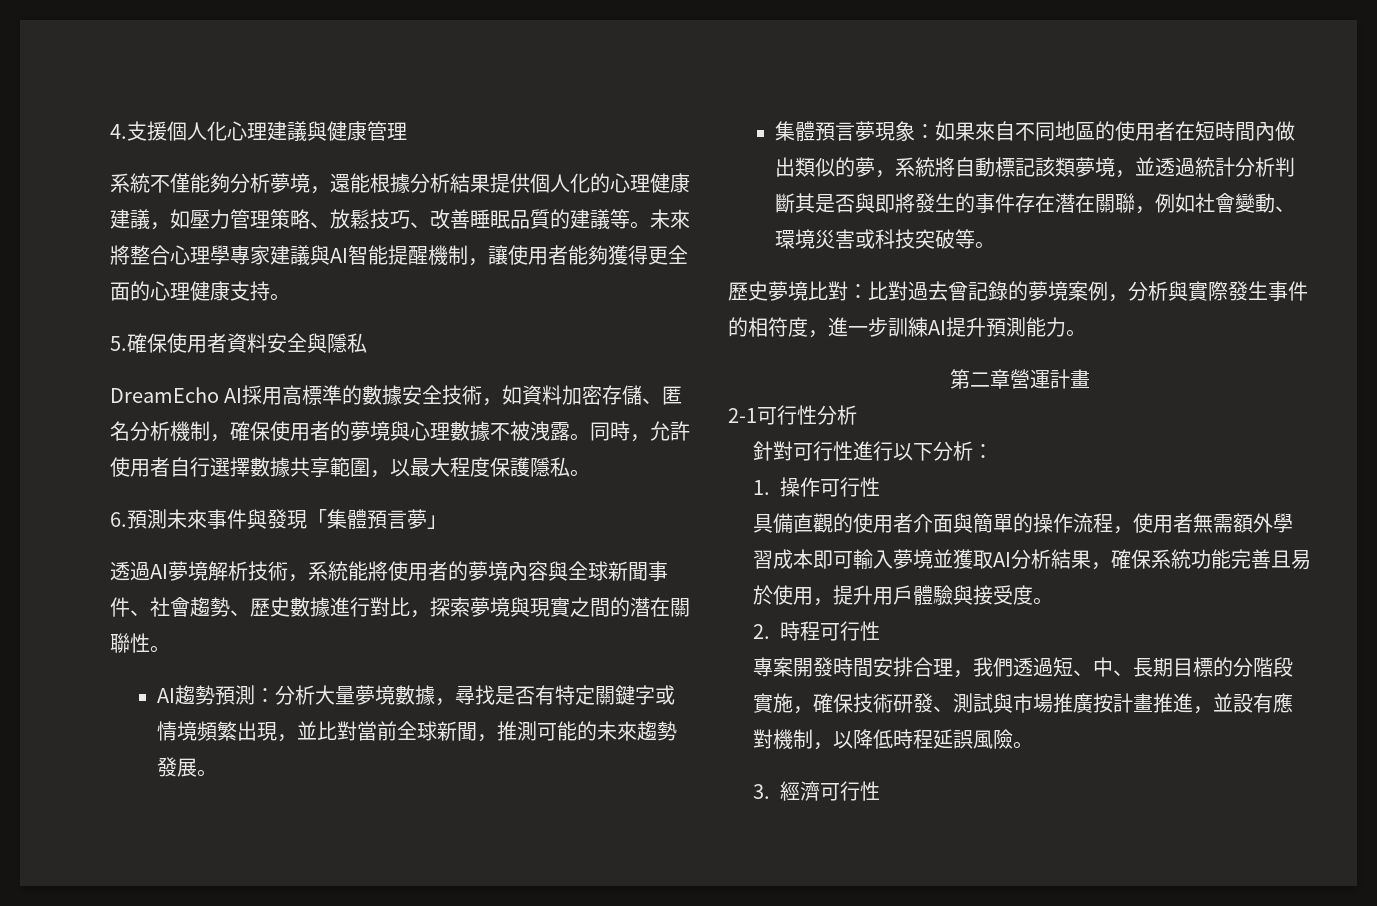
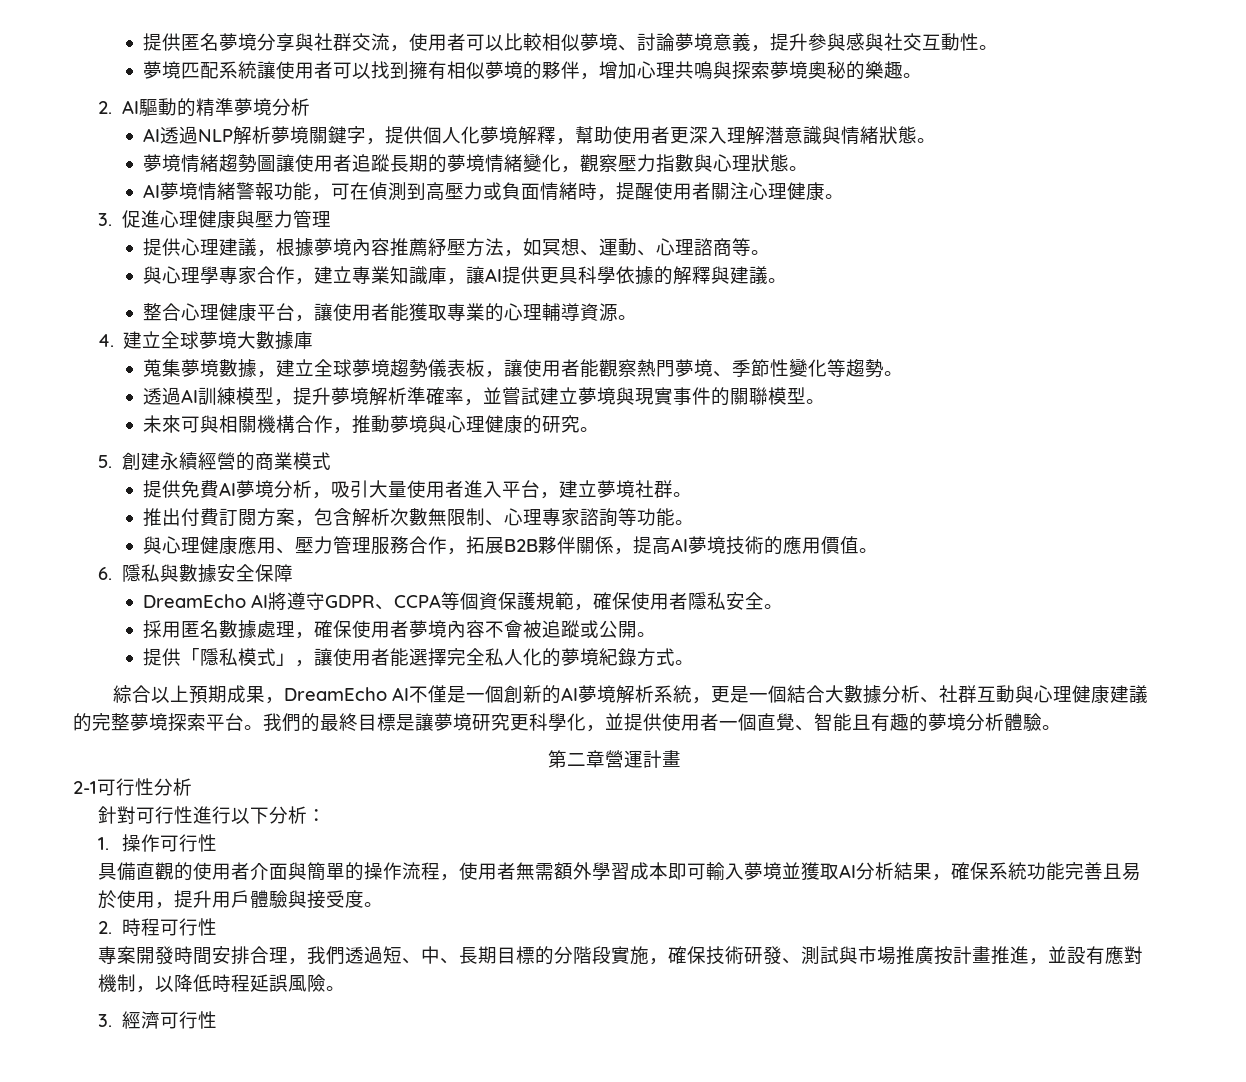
- 4.支援個人化心理建議與健康管理
- 系統不僅能夠分析夢境，還能根據分析結果提供個人化的心理健康建議，如壓力管理策略、放鬆技巧、改善睡眠品質的建議等。未來將整合心理學專家建議與AI智能提醒機制，讓使用者能夠獲得更全面的心理健康支持。
- 5.確保使用者資料安全與隱私
- DreamEcho AI採用高標準的數據安全技術，如資料加密存儲、匿名分析機制，確保使用者的夢境與心理數據不被洩露。同時，允許使用者自行選擇數據共享範圍，以最大程度保護隱私。
- 6.預測未來事件與發現「集體預言夢」
- 透過AI夢境解析技術，系統能將使用者的夢境內容與全球新聞事件、社會趨勢、歷史數據進行對比，探索夢境與現實之間的潛在關聯性。
- AI趨勢預測：分析大量夢境數據，尋找是否有特定關鍵字或情境頻繁出現，並比對當前全球新聞，推測可能的未來趨勢發展。
- 集體預言夢現象：如果來自不同地區的使用者在短時間內做出類似的夢，系統將自動標記該類夢境，並透過統計分析判斷其是否與即將發生的事件存在潛在關聯，例如社會變動、環境災害或科技突破等。
- 歷史夢境比對：比對過去曾記錄的夢境案例，分析與實際發生事件的相符度，進一步訓練AI提升預測能力。
+ 提供匿名夢境分享與社群交流，使用者可以比較相似夢境、討論夢境意義，提升參與感與社交互動性。
+ 夢境匹配系統讓使用者可以找到擁有相似夢境的夥伴，增加心理共鳴與探索夢境奧秘的樂趣。
+ 2. AI驅動的精準夢境分析
+ AI透過NLP解析夢境關鍵字，提供個人化夢境解釋，幫助使用者更深入理解潛意識與情緒狀態。
+ 夢境情緒趨勢圖讓使用者追蹤長期的夢境情緒變化，觀察壓力指數與心理狀態。
+ AI夢境情緒警報功能，可在偵測到高壓力或負面情緒時，提醒使用者關注心理健康。
+ 3.促進心理健康與壓力管理
+ 提供心理建議，根據夢境內容推薦紓壓方法，如冥想、運動、心理諮商等。
+ 與心理學專家合作，建立專業知識庫，讓AI提供更具科學依據的解釋與建議。
+ 整合心理健康平台，讓使用者能獲取專業的心理輔導資源。
+ 4.建立全球夢境大數據庫
+ 蒐集夢境數據，建立全球夢境趨勢儀表板，讓使用者能觀察熱門夢境、季節性變化等趨勢。
+ 透過AI訓練模型，提升夢境解析準確率，並嘗試建立夢境與現實事件的關聯模型。
+ 未來可與相關機構合作，推動夢境與心理健康的研究。
+ 5.創建永續經營的商業模式
+ 提供免費AI夢境分析，吸引大量使用者進入平台，建立夢境社群。
+ 推出付費訂閱方案，包含解析次數無限制、心理專家諮詢等功能。
+ 與心理健康應用、壓力管理服務合作，拓展B2B夥伴關係，提高AI夢境技術的應用價值。
+ 6.隱私與數據安全保障
+ DreamEcho AI將遵守GDPR、CCPA等個資保護規範，確保使用者隱私安全。
+ 採用匿名數據處理，確保使用者夢境內容不會被追蹤或公開。
+ 提供「隱私模式」，讓使用者能選擇完全私人化的夢境紀錄方式。
+ 綜合以上預期成果，DreamEcho AI不僅是一個創新的AI夢境解析系統，更是一個結合大數據分析、社群互動與心理健康建議的完整夢境探索平台。我們的最終目標是讓夢境研究更科學化，並提供使用者一個直覺、智能且有趣的夢境分析體驗。

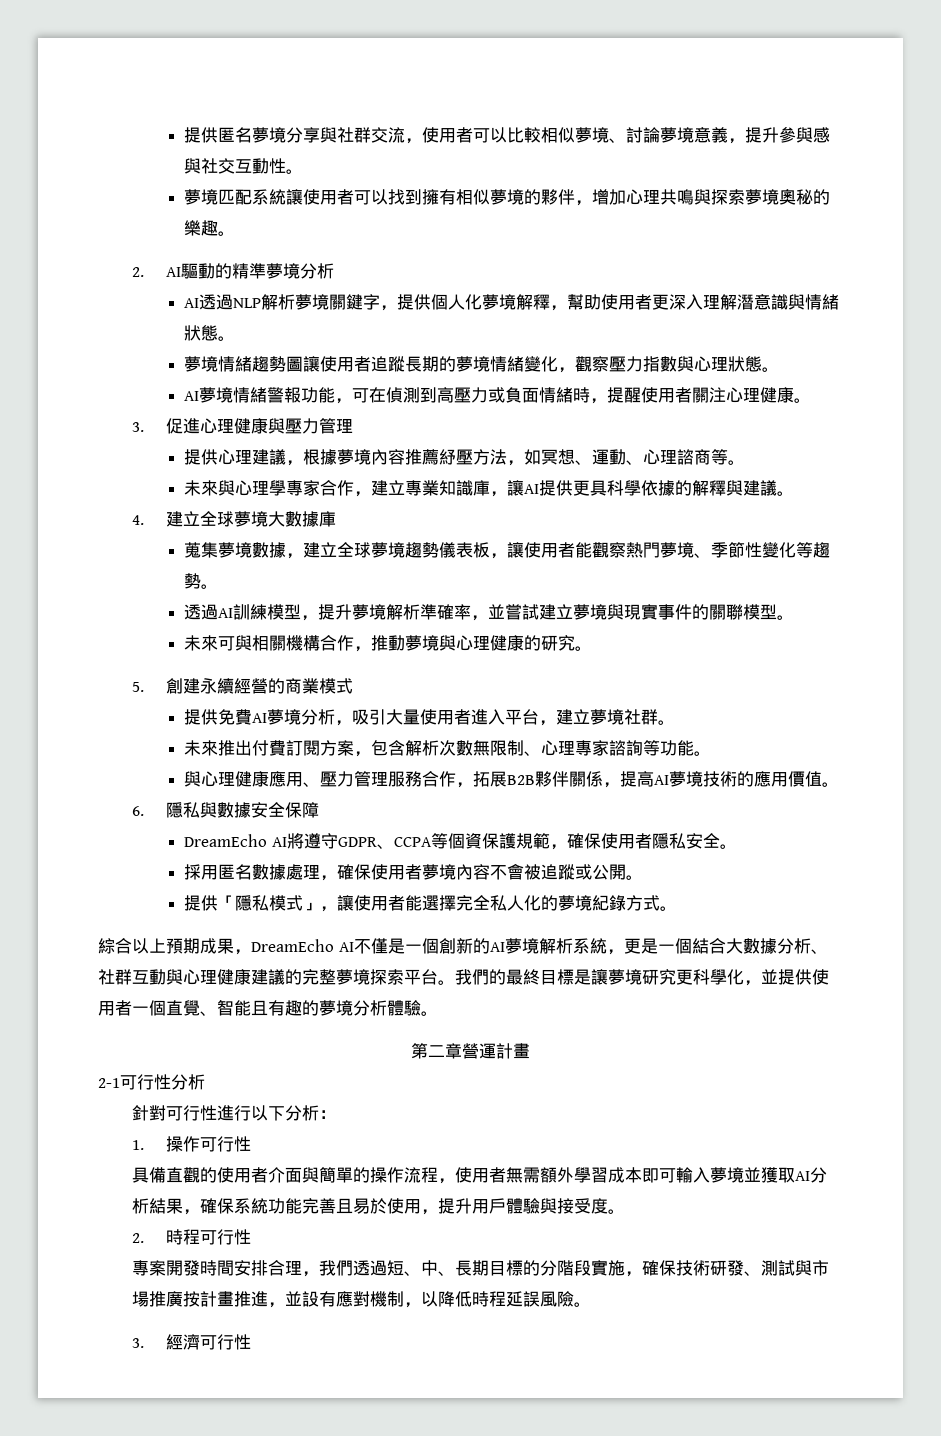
- 與心理學專家合作，建立專業知識庫，讓AI提供更具科學依據的解釋與建議。
+ 未來與心理學專家合作，建立專業知識庫，讓AI提供更具科學依據的解釋與建議。
- 整合心理健康平台，讓使用者能獲取專業的心理輔導資源。
- 推出付費訂閱方案，包含解析次數無限制、心理專家諮詢等功能。
+ 未來推出付費訂閱方案，包含解析次數無限制、心理專家諮詢等功能。

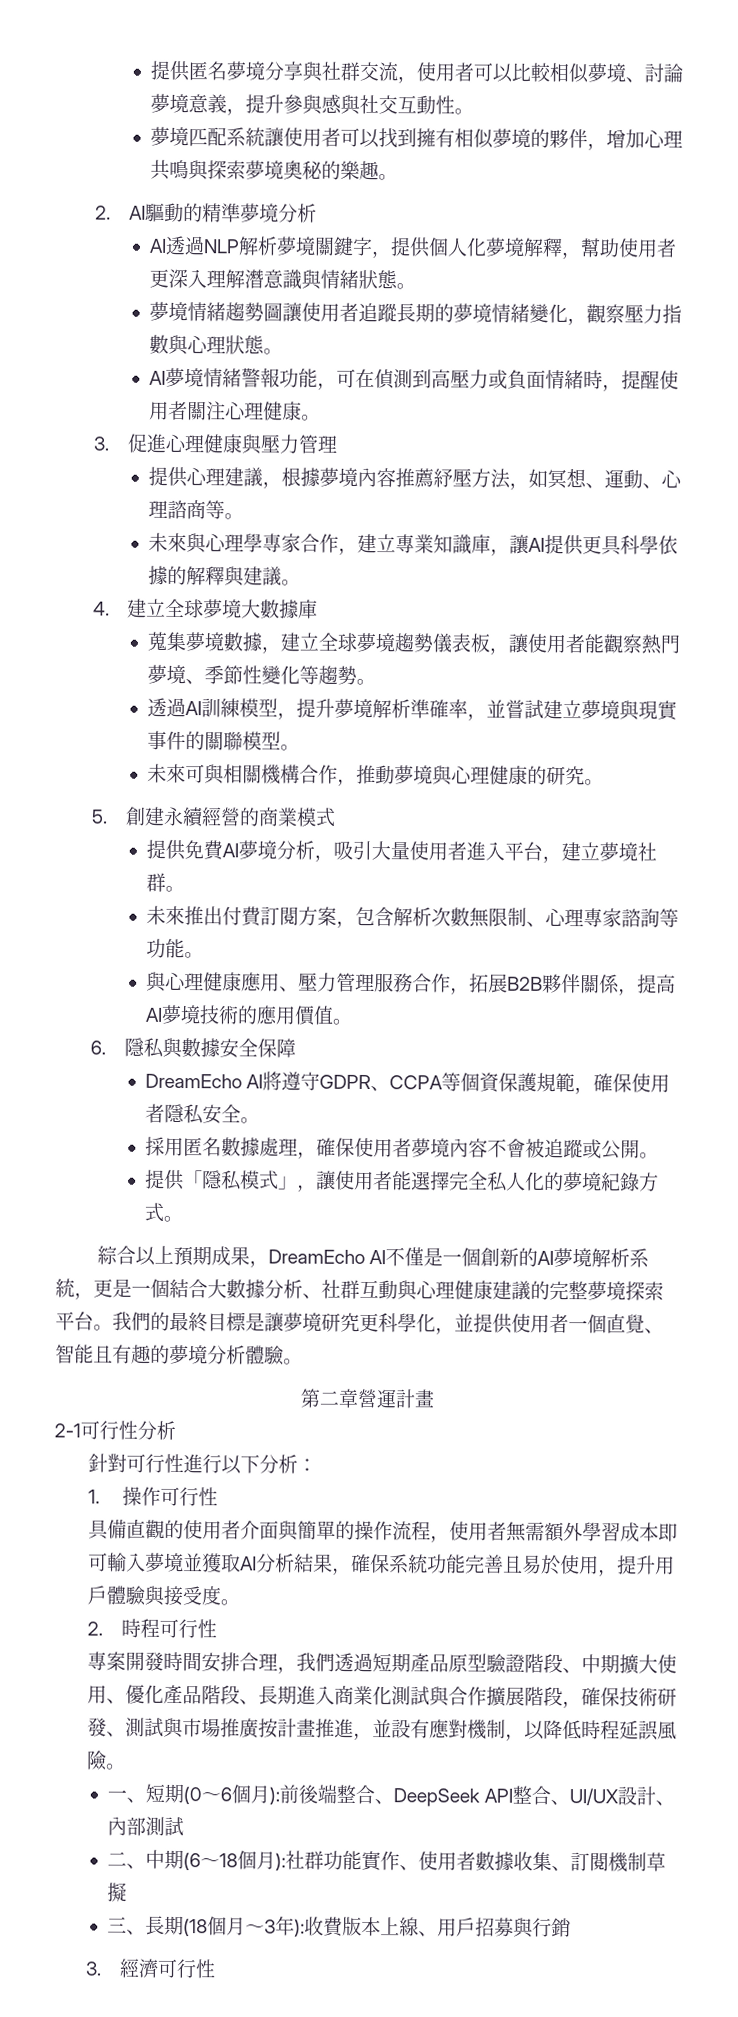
- 專案開發時間安排合理，我們透過短、中、長期目標的分階段實施，確保技術研發、測試與市場推廣按計畫推進，並設有應對機制，以降低時程延誤風險。
+ 專案開發時間安排合理，我們透過短期產品原型驗證階段、中期擴大使用、優化產品階段、長期進入商業化測試與合作擴展階段，確保技術研發、測試與市場推廣按計畫推進，並設有應對機制，以降低時程延誤風險。
+ 一、短期(0～6個月):前後端整合、DeepSeek API整合、UI/UX設計、內部測試
+ 二、中期(6～18個月):社群功能實作、使用者數據收集、訂閱機制草擬
+ 三、長期(18個月～3年):收費版本上線、用戶招募與行銷

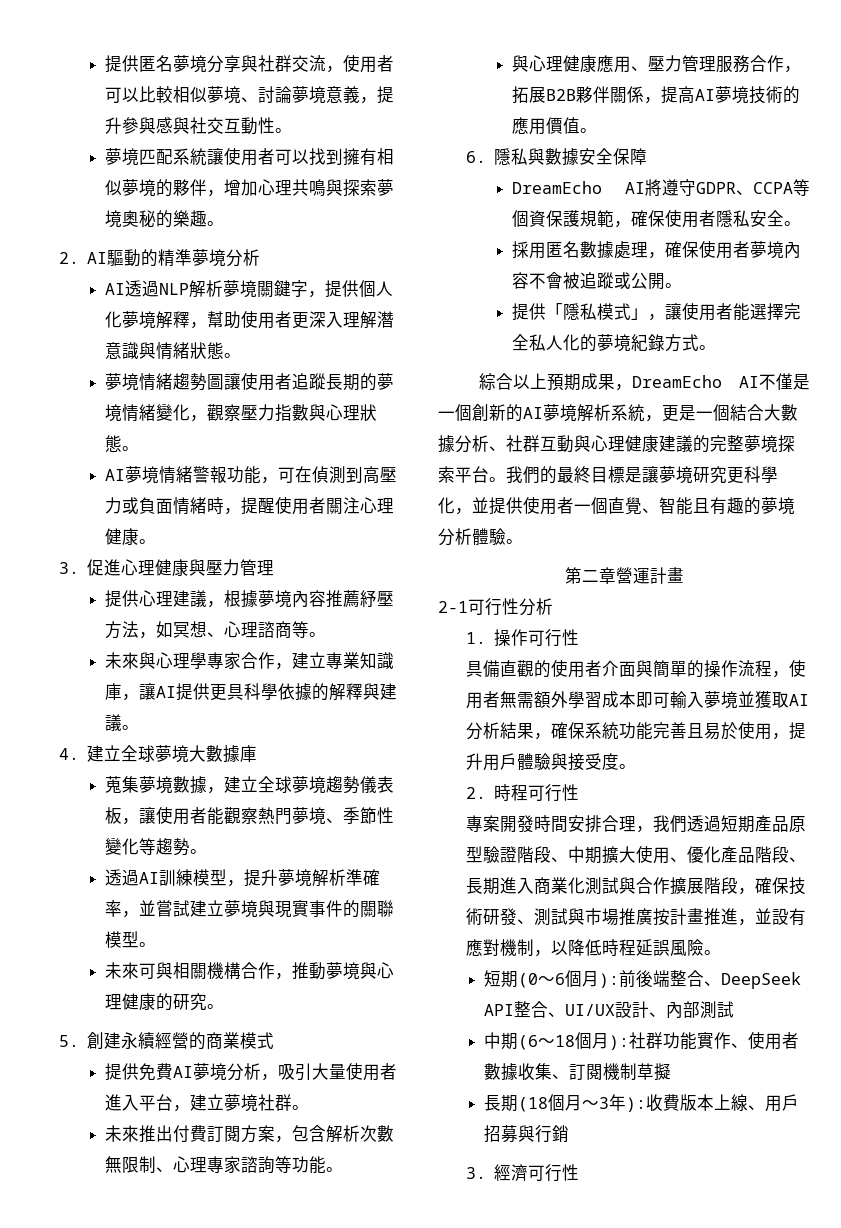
- 提供心理建議，根據夢境內容推薦紓壓方法，如冥想、運動、心理諮商等。
+ 提供心理建議，根據夢境內容推薦紓壓方法，如冥想、心理諮商等。
- 針對可行性進行以下分析：
- 一、短期(0～6個月):前後端整合、DeepSeek API整合、UI/UX設計、內部測試
+ 短期(0～6個月):前後端整合、DeepSeek API整合、UI/UX設計、內部測試
- 二、中期(6～18個月):社群功能實作、使用者數據收集、訂閱機制草擬
+ 中期(6～18個月):社群功能實作、使用者數據收集、訂閱機制草擬
- 三、長期(18個月～3年):收費版本上線、用戶招募與行銷
+ 長期(18個月～3年):收費版本上線、用戶招募與行銷

